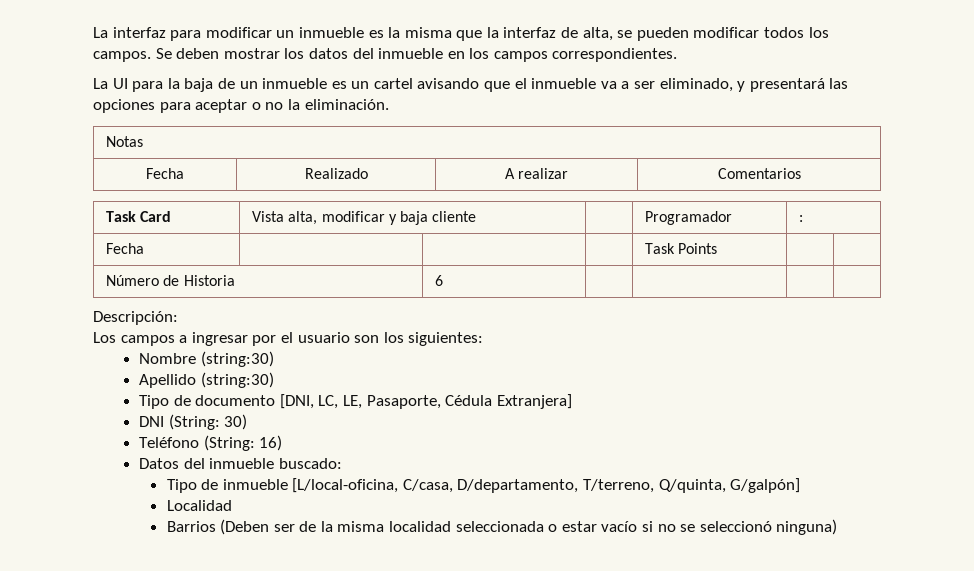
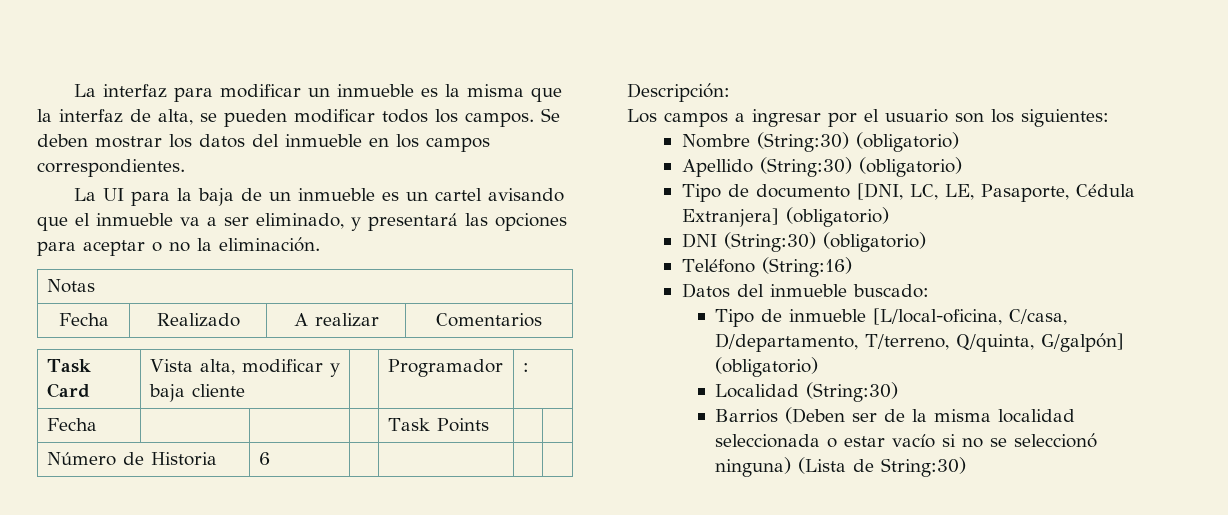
- Nombre (string:30)
+ Nombre (String:30) (obligatorio)
- Apellido (string:30)
+ Apellido (String:30) (obligatorio)
- Tipo de documento [DNI, LC, LE, Pasaporte, Cédula Extranjera]
+ Tipo de documento [DNI, LC, LE, Pasaporte, Cédula Extranjera] (obligatorio)
- DNI (String: 30)
+ DNI (String:30) (obligatorio)
- Teléfono (String: 16)
+ Teléfono (String:16)
- Tipo de inmueble [L/local-oficina, C/casa, D/departamento, T/terreno, Q/quinta, G/galpón]
+ Tipo de inmueble [L/local-oficina, C/casa, D/departamento, T/terreno, Q/quinta, G/galpón] (obligatorio)
- Localidad
+ Localidad (String:30)
- Barrios (Deben ser de la misma localidad seleccionada o estar vacío si no se seleccionó ninguna)
+ Barrios (Deben ser de la misma localidad seleccionada o estar vacío si no se seleccionó ninguna) (Lista de String:30)

